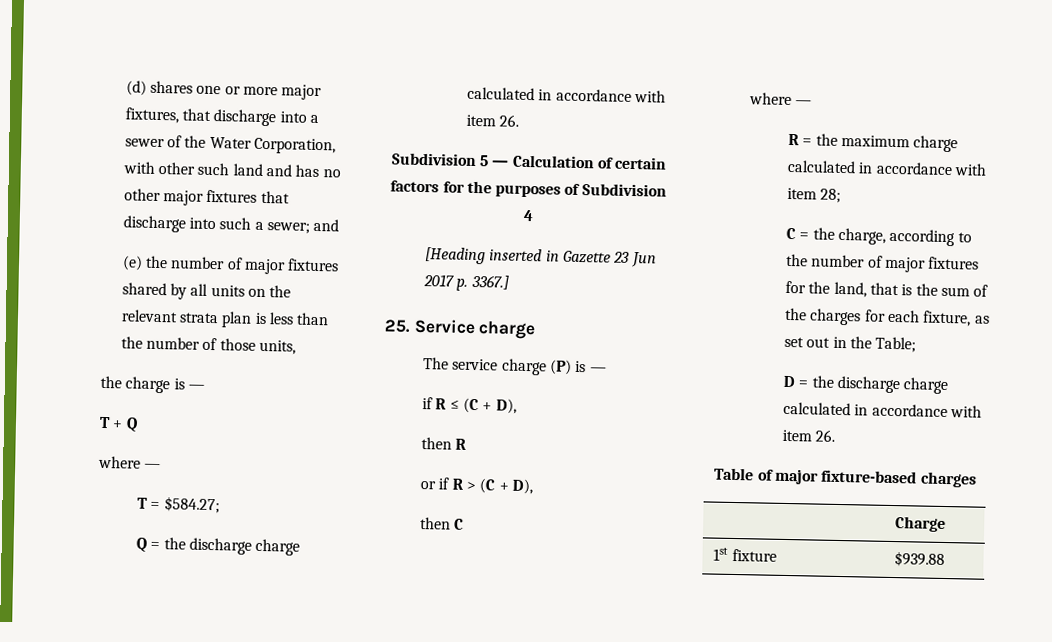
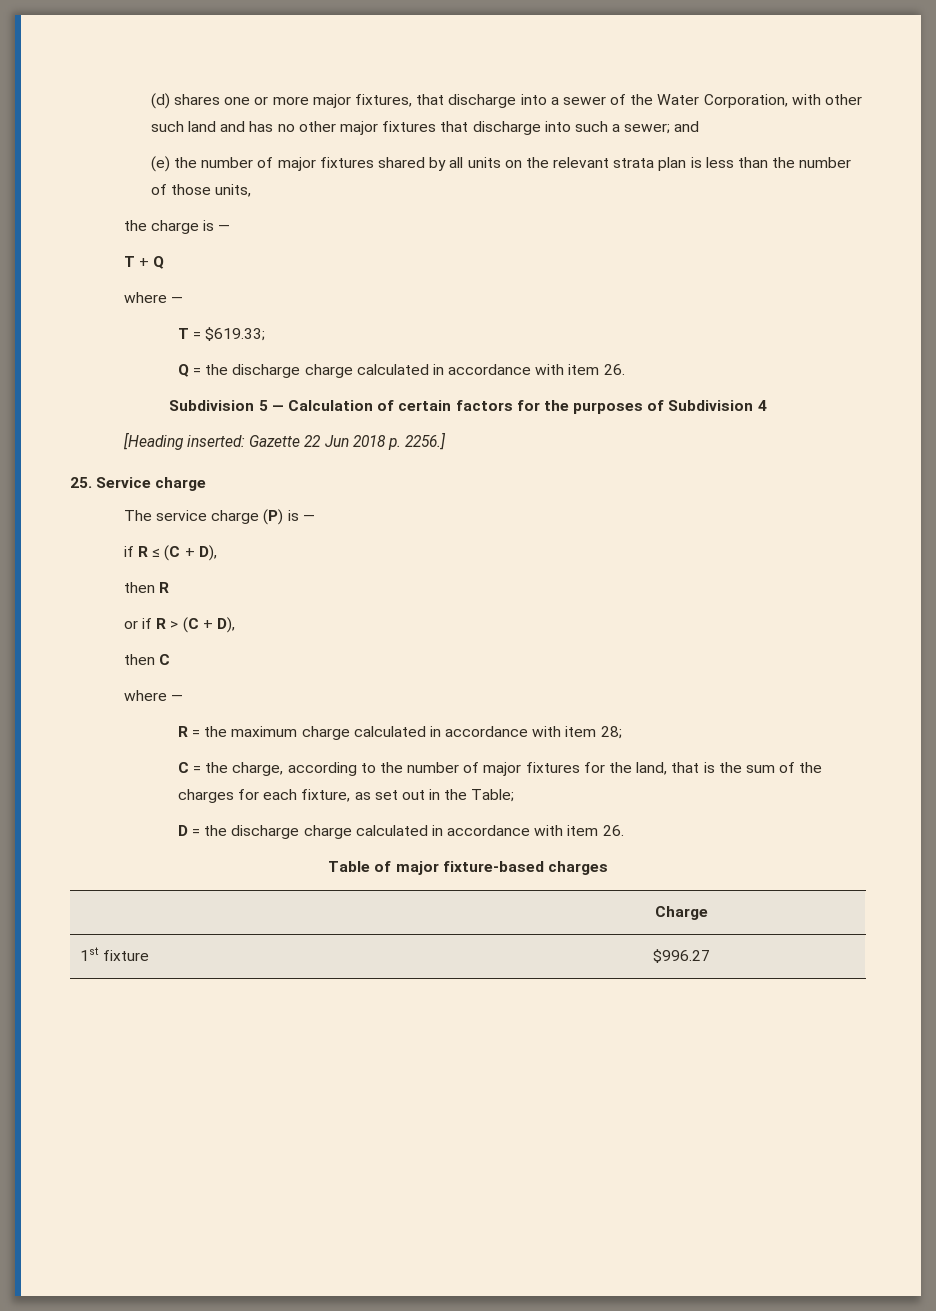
- T = $584.27;
+ T = $619.33;
- [Heading inserted in Gazette 23 Jun 2017 p. 3367.]
+ [Heading inserted: Gazette 22 Jun 2018 p. 2256.]
- 1st fixture | $939.88
+ 1st fixture | $996.27

